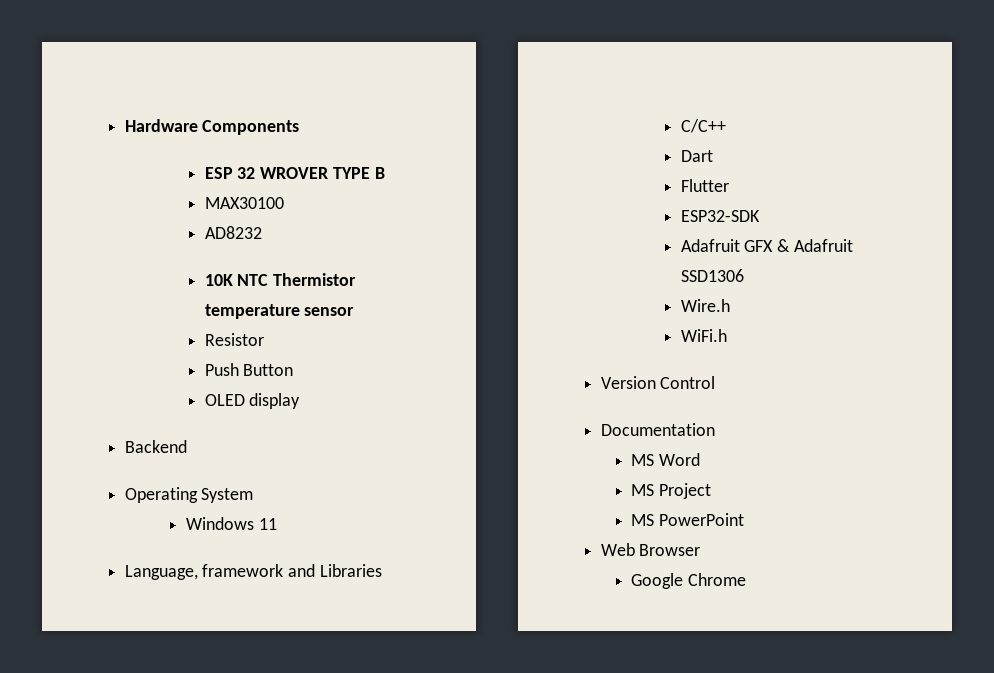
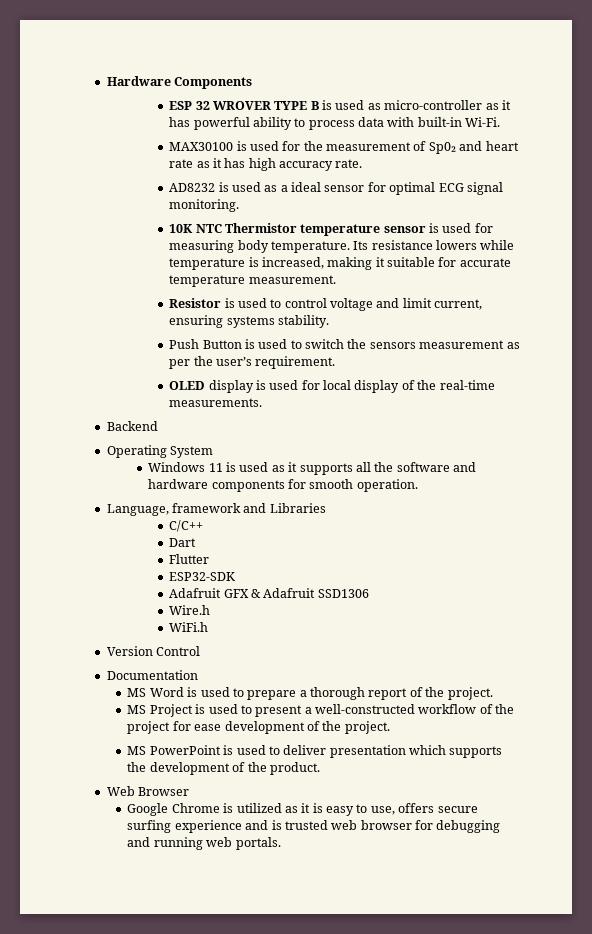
- ESP 32 WROVER TYPE B
- MAX30100
- AD8232
+ ESP 32 WROVER TYPE B is used as micro-controller as it has powerful ability to process data with built-in Wi-Fi.
+ MAX30100 is used for the measurement of Sp0₂ and heart rate as it has high accuracy rate.
+ AD8232 is used as a ideal sensor for optimal ECG signal monitoring.
- 10K NTC Thermistor temperature sensor
- Resistor
- Push Button
- OLED display
+ 10K NTC Thermistor temperature sensor is used for measuring body temperature. Its resistance lowers while temperature is increased, making it suitable for accurate temperature measurement.
+ Resistor is used to control voltage and limit current, ensuring systems stability.
+ Push Button is used to switch the sensors measurement as per the user’s requirement.
+ OLED display is used for local display of the real-time measurements.
- Windows 11
+ Windows 11 is used as it supports all the software and hardware components for smooth operation.
- MS Word
- MS Project
- MS PowerPoint
+ MS Word is used to prepare a thorough report of the project.
+ MS Project is used to present a well-constructed workflow of the project for ease development of the project.
+ MS PowerPoint is used to deliver presentation which supports the development of the product.
  Web Browser
- Google Chrome
+ Google Chrome is utilized as it is easy to use, offers secure surfing experience and is trusted web browser for debugging and running web portals.

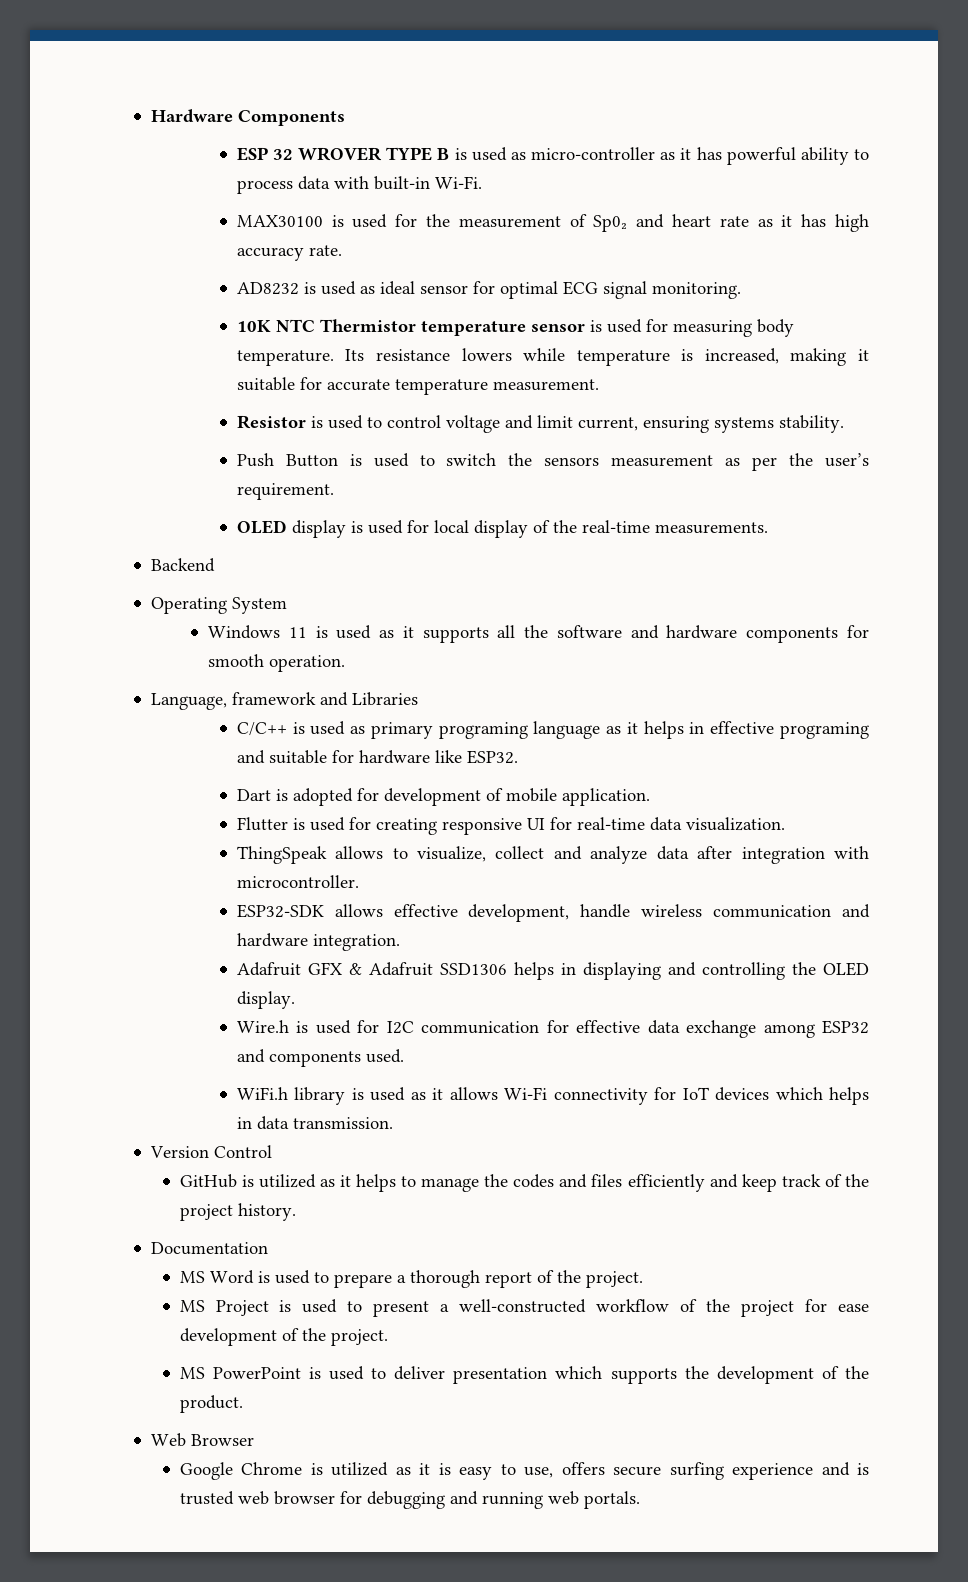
- AD8232 is used as a ideal sensor for optimal ECG signal monitoring.
+ AD8232 is used as ideal sensor for optimal ECG signal monitoring.
- C/C++
- Dart
- Flutter
- ESP32-SDK
+ C/C++ is used as primary programing language as it helps in effective programing and suitable for hardware like ESP32.
+ Dart is adopted for development of mobile application.
+ Flutter is used for creating responsive UI for real-time data visualization.
+ ThingSpeak allows to visualize, collect and analyze data after integration with microcontroller.
+ ESP32-SDK allows effective development, handle wireless communication and hardware integration.
- Adafruit GFX & Adafruit SSD1306
- Wire.h
- WiFi.h
+ Adafruit GFX & Adafruit SSD1306 helps in displaying and controlling the OLED display.
+ Wire.h is used for I2C communication for effective data exchange among ESP32 and components used.
+ WiFi.h library is used as it allows Wi-Fi connectivity for IoT devices which helps in data transmission.
  Version Control
+ GitHub is utilized as it helps to manage the codes and files efficiently and keep track of the project history.

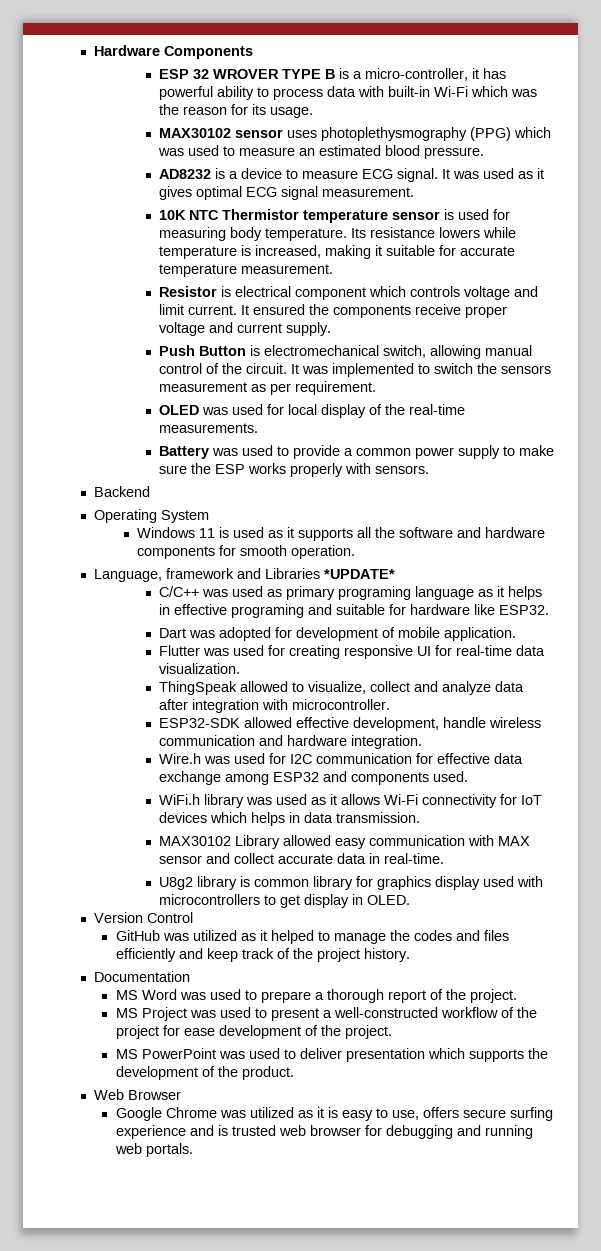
- ESP 32 WROVER TYPE B is used as micro-controller as it has powerful ability to process data with built-in Wi-Fi.
- MAX30100 is used for the measurement of Sp0₂ and heart rate as it has high accuracy rate.
- AD8232 is used as ideal sensor for optimal ECG signal monitoring.
+ ESP 32 WROVER TYPE B is a micro-controller, it has powerful ability to process data with built-in Wi-Fi which was the reason for its usage.
+ MAX30102 sensor uses photoplethysmography (PPG) which was used to measure an estimated blood pressure.
+ AD8232 is a device to measure ECG signal. It was used as it gives optimal ECG signal measurement.
- Resistor is used to control voltage and limit current, ensuring systems stability.
- Push Button is used to switch the sensors measurement as per the user’s requirement.
+ Resistor is electrical component which controls voltage and limit current. It ensured the components receive proper voltage and current supply.
+ Push Button is electromechanical switch, allowing manual control of the circuit. It was implemented to switch the sensors measurement as per requirement.
- OLED display is used for local display of the real-time measurements.
+ OLED was used for local display of the real-time measurements.
+ Battery was used to provide a common power supply to make sure the ESP works properly with sensors.
- Language, framework and Libraries
+ Language, framework and Libraries *UPDATE*
- C/C++ is used as primary programing language as it helps in effective programing and suitable for hardware like ESP32.
+ C/C++ was used as primary programing language as it helps in effective programing and suitable for hardware like ESP32.
- Dart is adopted for development of mobile application.
+ Dart was adopted for development of mobile application.
- Flutter is used for creating responsive UI for real-time data visualization.
+ Flutter was used for creating responsive UI for real-time data visualization.
- ThingSpeak allows to visualize, collect and analyze data after integration with microcontroller.
+ ThingSpeak allowed to visualize, collect and analyze data after integration with microcontroller.
- ESP32-SDK allows effective development, handle wireless communication and hardware integration.
+ ESP32-SDK allowed effective development, handle wireless communication and hardware integration.
- Adafruit GFX & Adafruit SSD1306 helps in displaying and controlling the OLED display.
- Wire.h is used for I2C communication for effective data exchange among ESP32 and components used.
+ Wire.h was used for I2C communication for effective data exchange among ESP32 and components used.
- WiFi.h library is used as it allows Wi-Fi connectivity for IoT devices which helps in data transmission.
+ WiFi.h library was used as it allows Wi-Fi connectivity for IoT devices which helps in data transmission.
+ MAX30102 Library allowed easy communication with MAX sensor and collect accurate data in real-time.
+ U8g2 library is common library for graphics display used with microcontrollers to get display in OLED.
- GitHub is utilized as it helps to manage the codes and files efficiently and keep track of the project history.
+ GitHub was utilized as it helped to manage the codes and files efficiently and keep track of the project history.
- MS Word is used to prepare a thorough report of the project.
+ MS Word was used to prepare a thorough report of the project.
- MS Project is used to present a well-constructed workflow of the project for ease development of the project.
+ MS Project was used to present a well-constructed workflow of the project for ease development of the project.
- MS PowerPoint is used to deliver presentation which supports the development of the product.
+ MS PowerPoint was used to deliver presentation which supports the development of the product.
- Google Chrome is utilized as it is easy to use, offers secure surfing experience and is trusted web browser for debugging and running web portals.
+ Google Chrome was utilized as it is easy to use, offers secure surfing experience and is trusted web browser for debugging and running web portals.

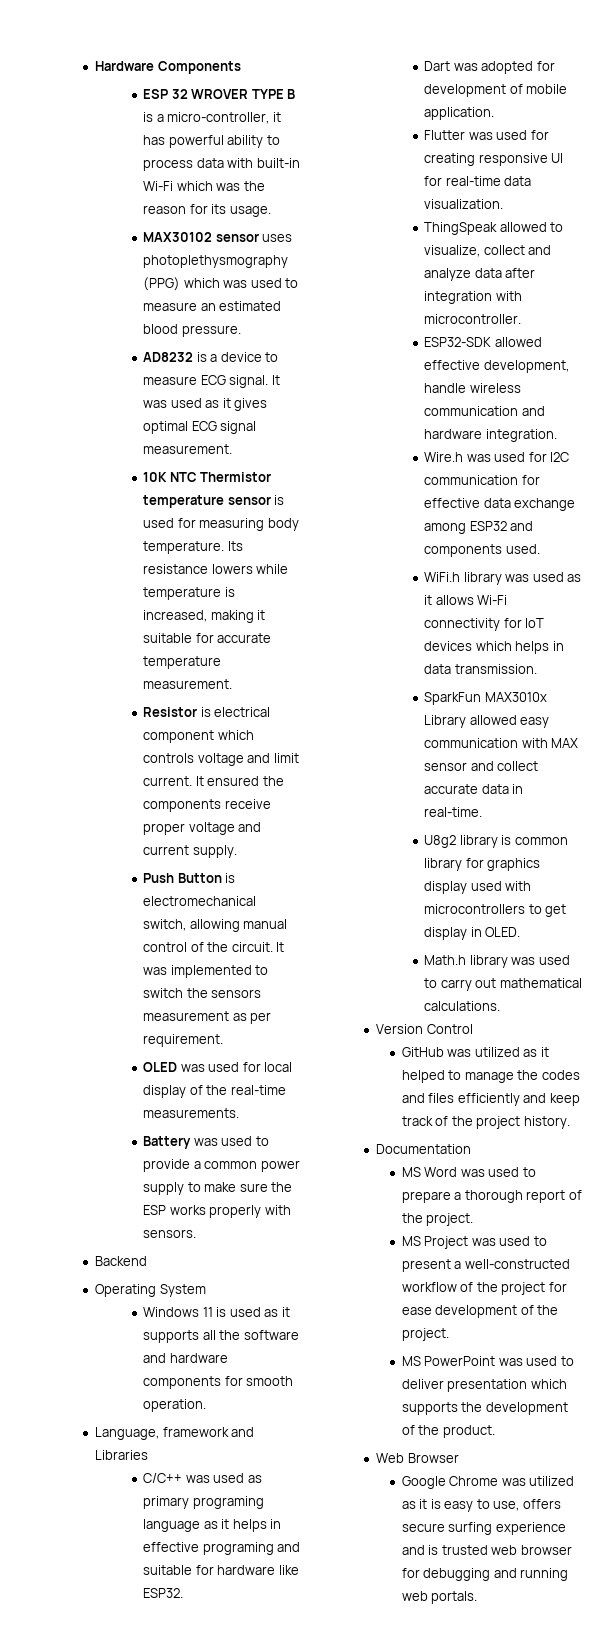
- Language, framework and Libraries *UPDATE*
+ Language, framework and Libraries
- MAX30102 Library allowed easy communication with MAX sensor and collect accurate data in real-time.
+ SparkFun MAX3010x Library allowed easy communication with MAX sensor and collect accurate data in real-time.
+ Math.h library was used to carry out mathematical calculations.

